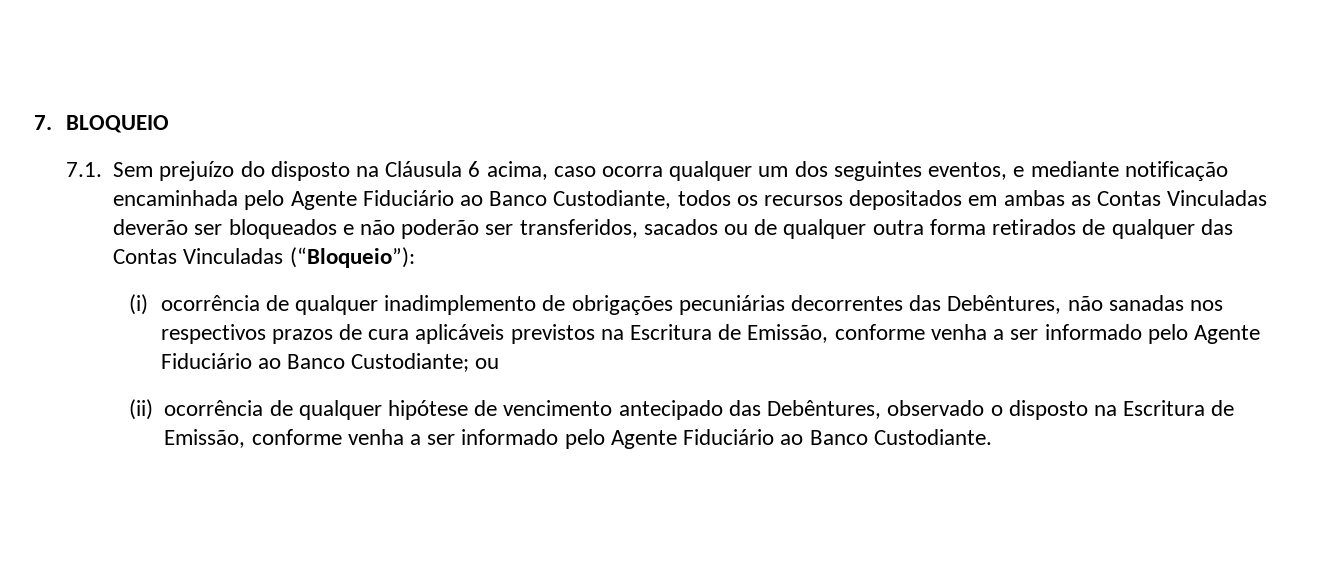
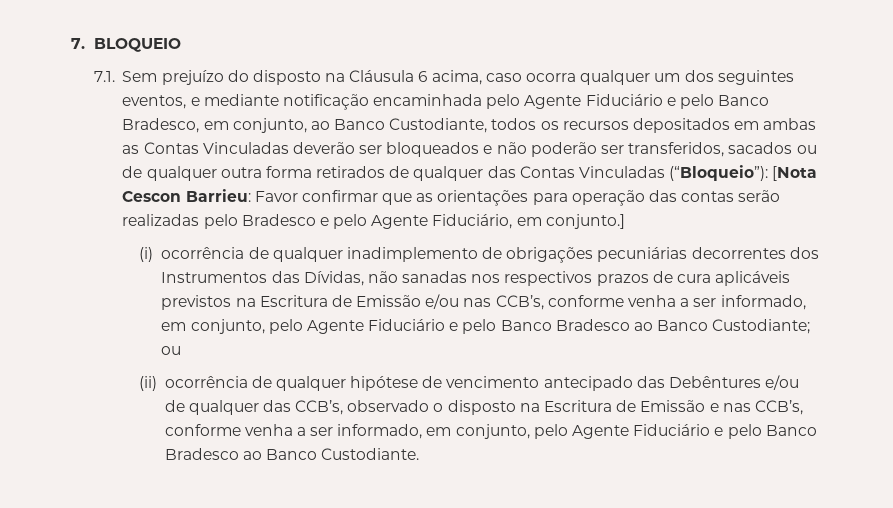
- 7.1. Sem prejuízo do disposto na Cláusula 6 acima, caso ocorra qualquer um dos seguintes eventos, e mediante notificação encaminhada pelo Agente Fiduciário ao Banco Custodiante, todos os recursos depositados em ambas as Contas Vinculadas deverão ser bloqueados e não poderão ser transferidos, sacados ou de qualquer outra forma retirados de qualquer das Contas Vinculadas (“Bloqueio”):
+ 7.1. Sem prejuízo do disposto na Cláusula 6 acima, caso ocorra qualquer um dos seguintes eventos, e mediante notificação encaminhada pelo Agente Fiduciário e pelo Banco Bradesco, em conjunto, ao Banco Custodiante, todos os recursos depositados em ambas as Contas Vinculadas deverão ser bloqueados e não poderão ser transferidos, sacados ou de qualquer outra forma retirados de qualquer das Contas Vinculadas (“Bloqueio”): [Nota Cescon Barrieu: Favor confirmar que as orientações para operação das contas serão realizadas pelo Bradesco e pelo Agente Fiduciário, em conjunto.]
- (i) ocorrência de qualquer inadimplemento de obrigações pecuniárias decorrentes das Debêntures, não sanadas nos respectivos prazos de cura aplicáveis previstos na Escritura de Emissão, conforme venha a ser informado pelo Agente Fiduciário ao Banco Custodiante; ou
+ (i) ocorrência de qualquer inadimplemento de obrigações pecuniárias decorrentes dos Instrumentos das Dívidas, não sanadas nos respectivos prazos de cura aplicáveis previstos na Escritura de Emissão e/ou nas CCB’s, conforme venha a ser informado, em conjunto, pelo Agente Fiduciário e pelo Banco Bradesco ao Banco Custodiante; ou
- (ii) ocorrência de qualquer hipótese de vencimento antecipado das Debêntures, observado o disposto na Escritura de Emissão, conforme venha a ser informado pelo Agente Fiduciário ao Banco Custodiante.
+ (ii) ocorrência de qualquer hipótese de vencimento antecipado das Debêntures e/ou de qualquer das CCB’s, observado o disposto na Escritura de Emissão e nas CCB’s, conforme venha a ser informado, em conjunto, pelo Agente Fiduciário e pelo Banco Bradesco ao Banco Custodiante.

